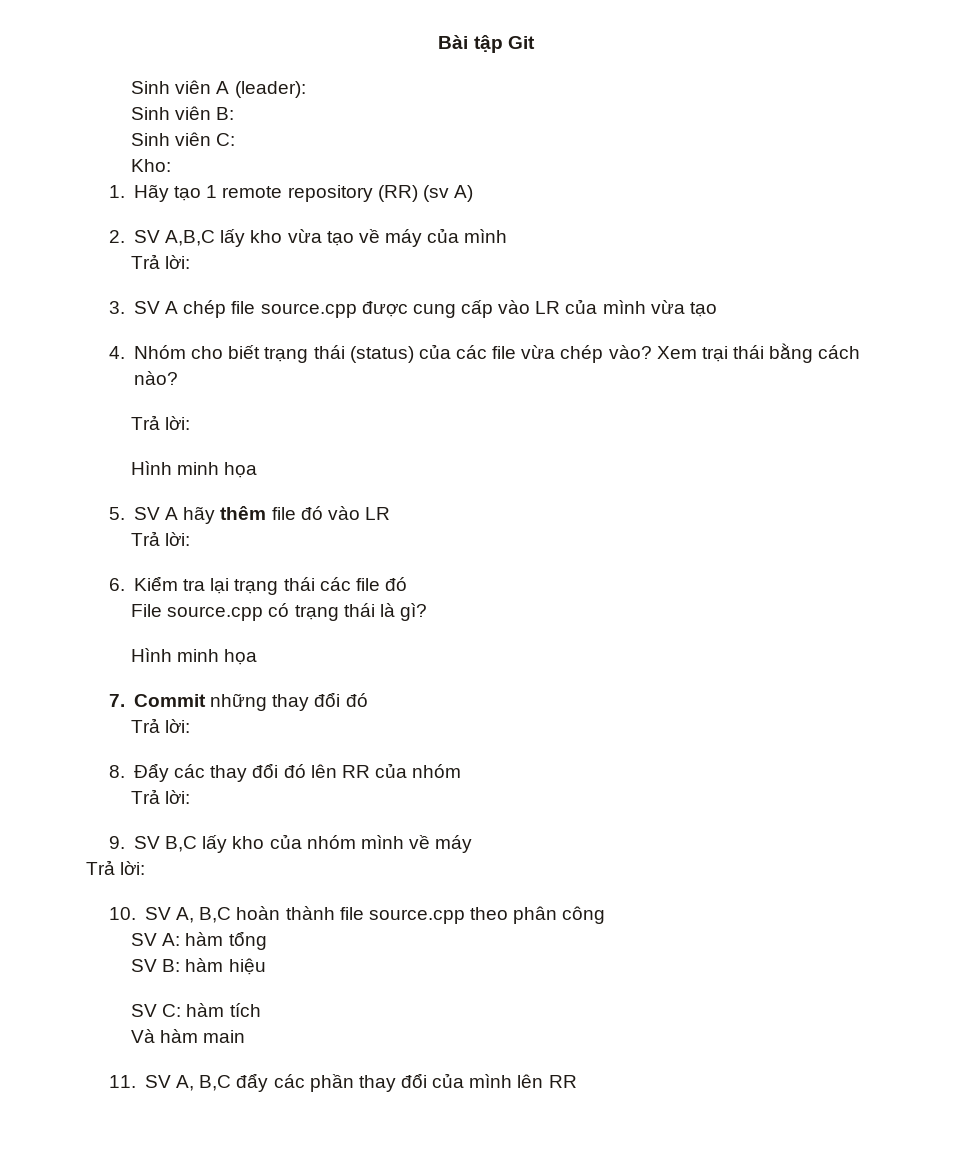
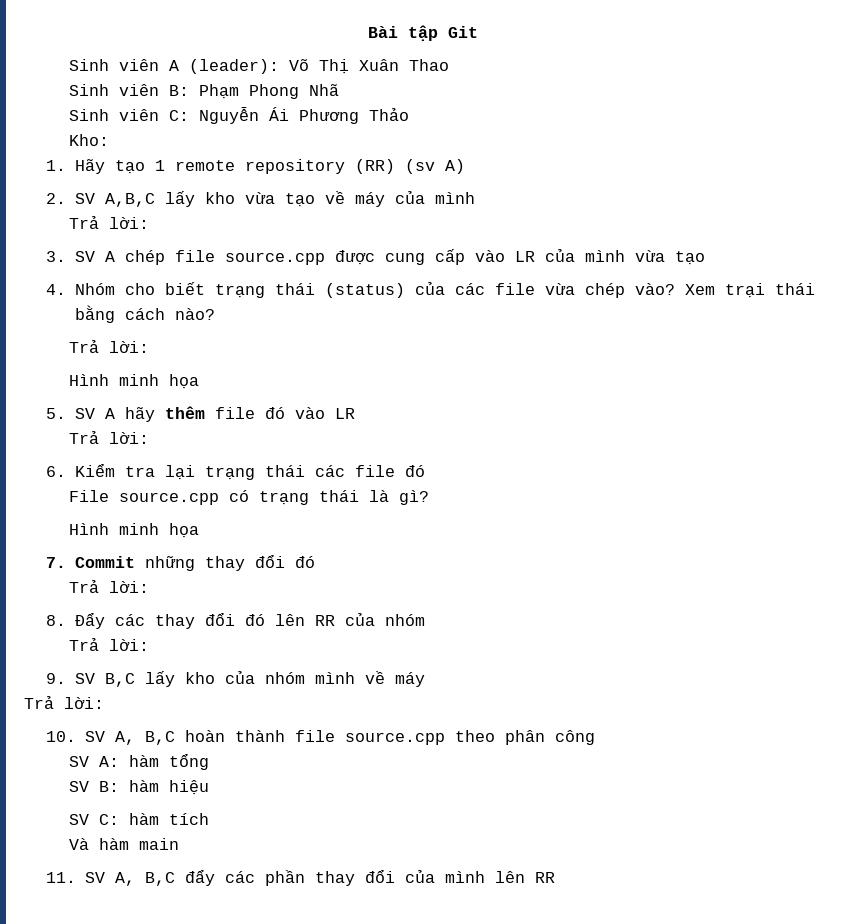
- Sinh viên A (leader):
+ Sinh viên A (leader): Võ Thị Xuân Thao
- Sinh viên B:
+ Sinh viên B: Phạm Phong Nhã
- Sinh viên C:
+ Sinh viên C: Nguyễn Ái Phương Thảo

